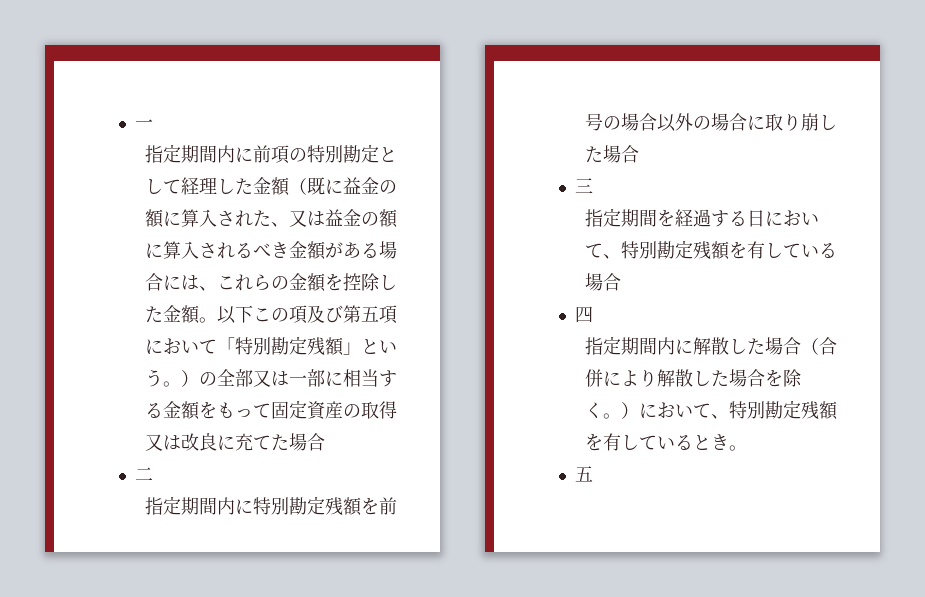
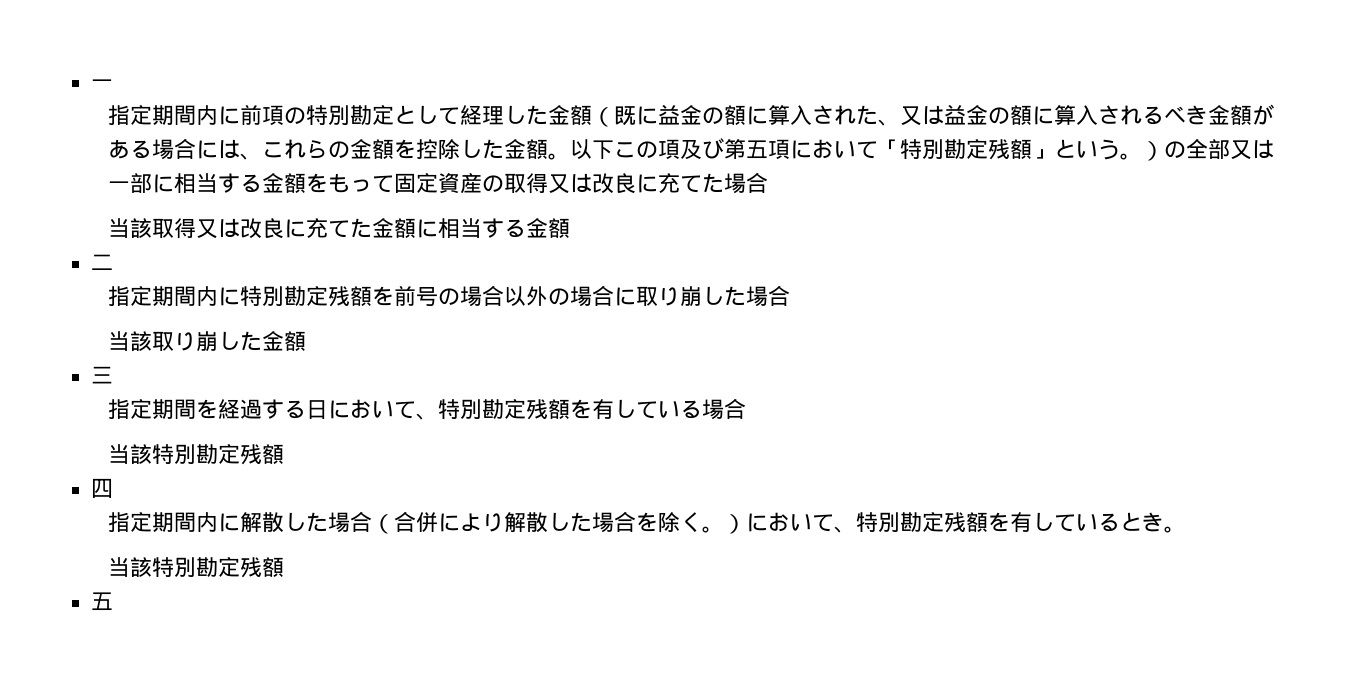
+ 当該取得又は改良に充てた金額に相当する金額
+ 当該取り崩した金額
  指定期間を経過する日において、特別勘定残額を有している場合
+ 当該特別勘定残額
  指定期間内に解散した場合（合併により解散した場合を除く。）において、特別勘定残額を有しているとき。
+ 当該特別勘定残額

